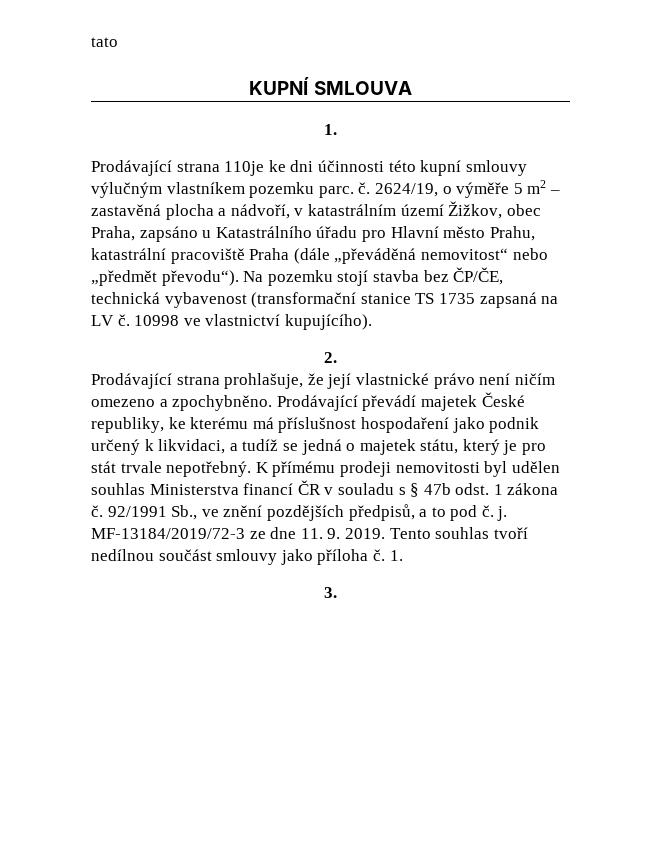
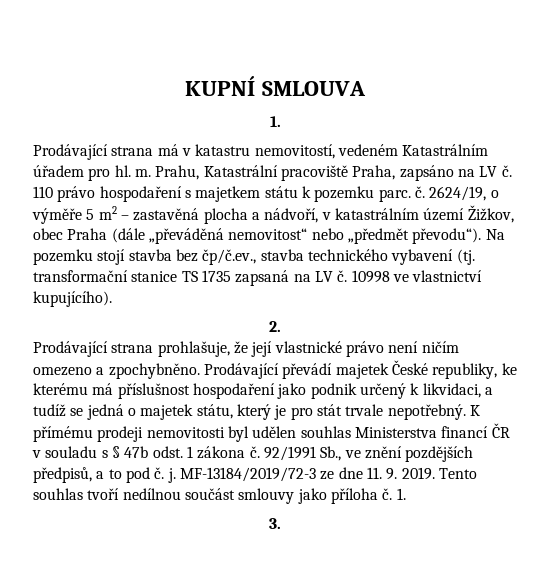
- tato
- Prodávající strana 110je ke dni účinnosti této kupní smlouvy výlučným vlastníkem pozemku parc. č.
+ Prodávající strana má v katastru nemovitostí, vedeném Katastrálním úřadem pro hl. m. Prahu, Katastrální pracoviště Praha, zapsáno na LV č. 110 právo hospodaření s majetkem státu k pozemku parc. č.
- 2624/19, o výměře 5 m2 – zastavěná plocha a nádvoří, v katastrálním území Žižkov, obec Praha, zapsáno u Katastrálního úřadu pro Hlavní město Prahu, katastrální pracoviště Praha (dále „převáděná nemovitost“ nebo „předmět převodu“).
+ 2624/19, o výměře 5 m2 – zastavěná plocha a nádvoří, v katastrálním území Žižkov, obec Praha (dále „převáděná nemovitost“ nebo „předmět převodu“).
- Na pozemku stojí stavba bez ČP/ČE, technická vybavenost (transformační stanice TS 1735 zapsaná na LV č.
+ Na pozemku stojí stavba bez čp/č.ev., stavba technického vybavení (tj. transformační stanice TS 1735 zapsaná na LV č.

